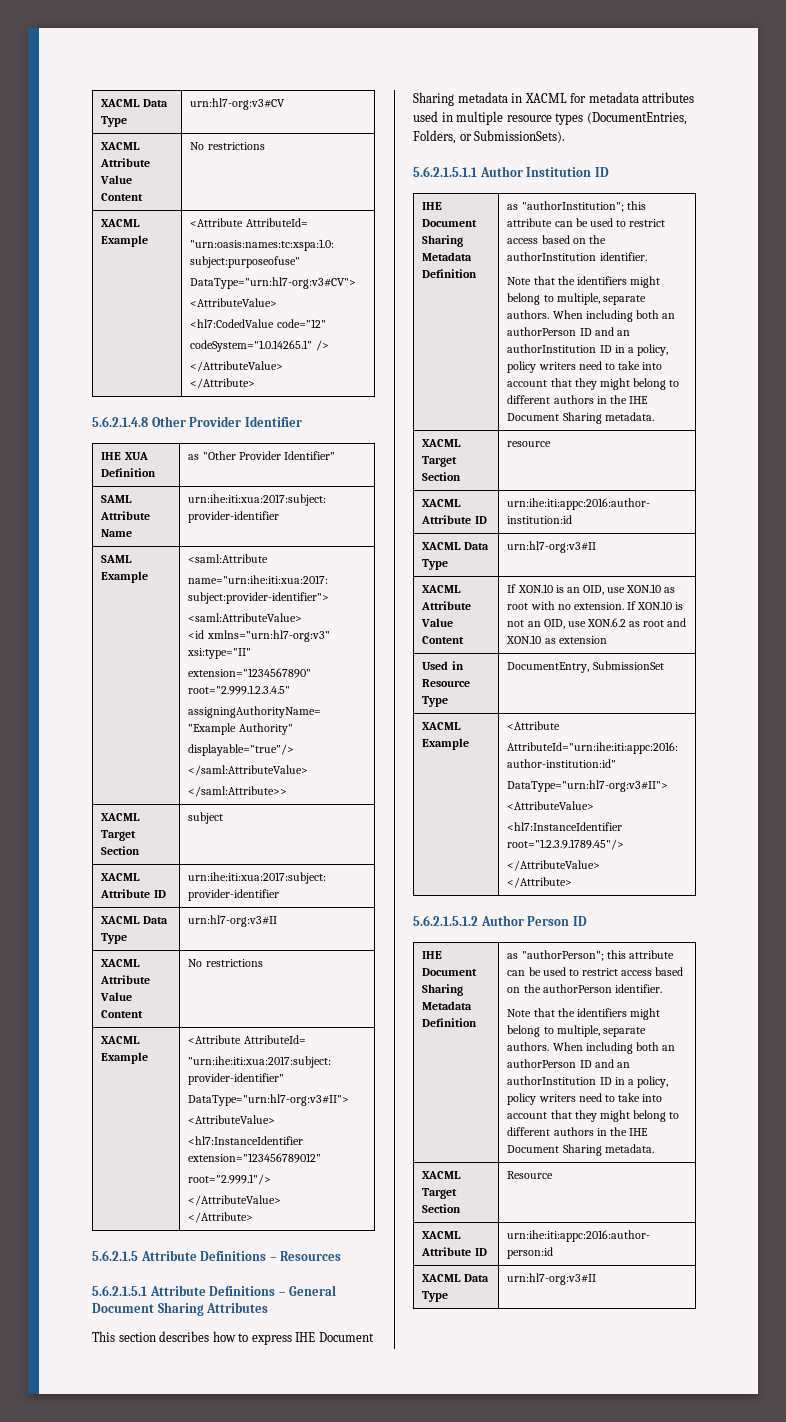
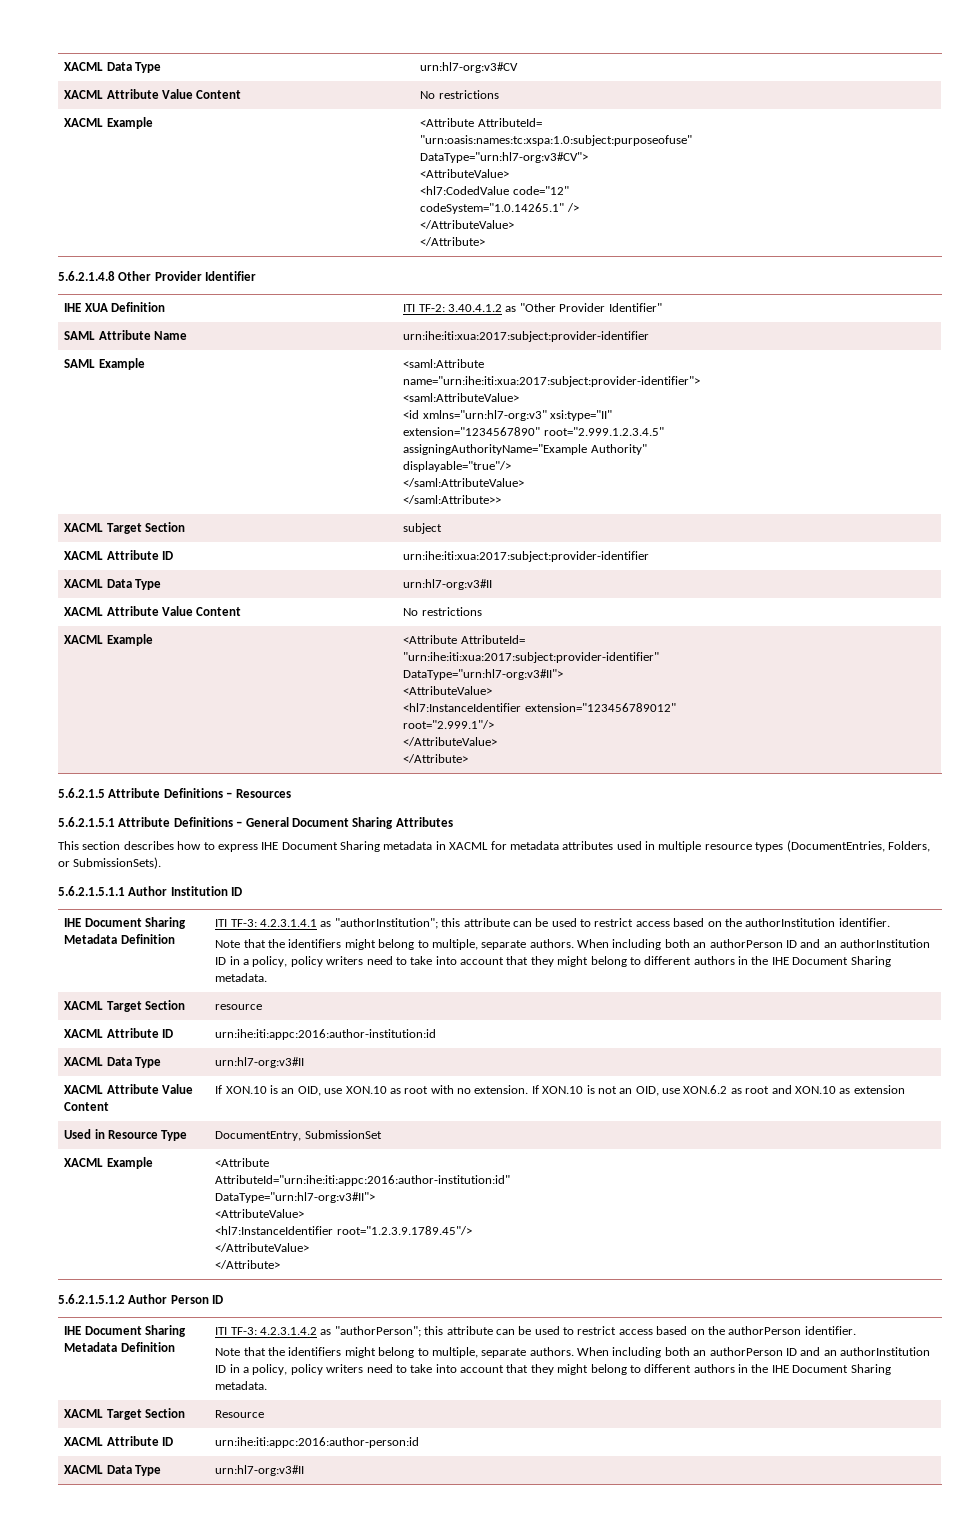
- IHE XUA Definition | as "Other Provider Identifier"
+ IHE XUA Definition | ITI TF-2: 3.40.4.1.2 as "Other Provider Identifier"
- as "authorInstitution"; this attribute can be used to restrict access based on the authorInstitution identifier.
+ ITI TF-3: 4.2.3.1.4.1 as "authorInstitution"; this attribute can be used to restrict access based on the authorInstitution identifier.
- as "authorPerson"; this attribute can be used to restrict access based on the authorPerson identifier.
+ ITI TF-3: 4.2.3.1.4.2 as "authorPerson"; this attribute can be used to restrict access based on the authorPerson identifier.

